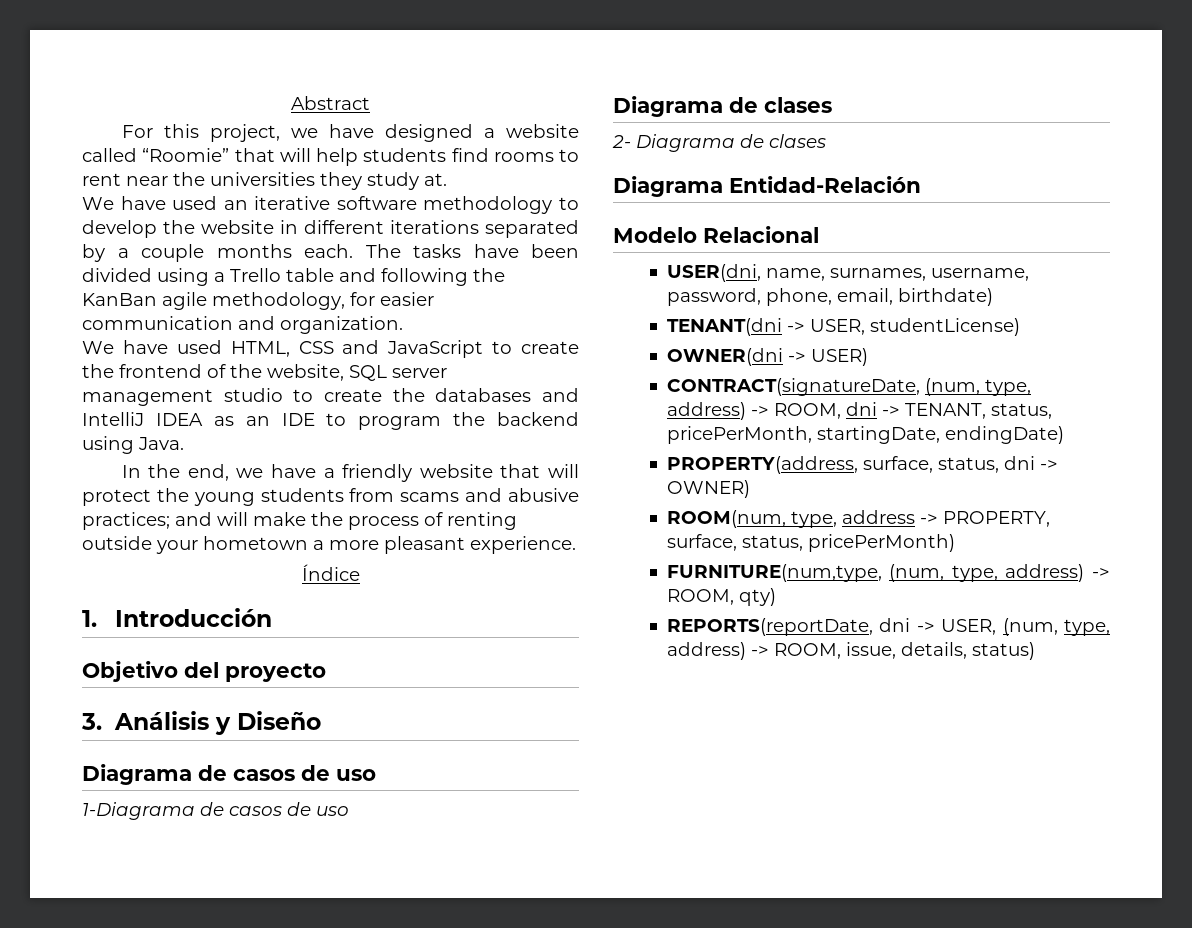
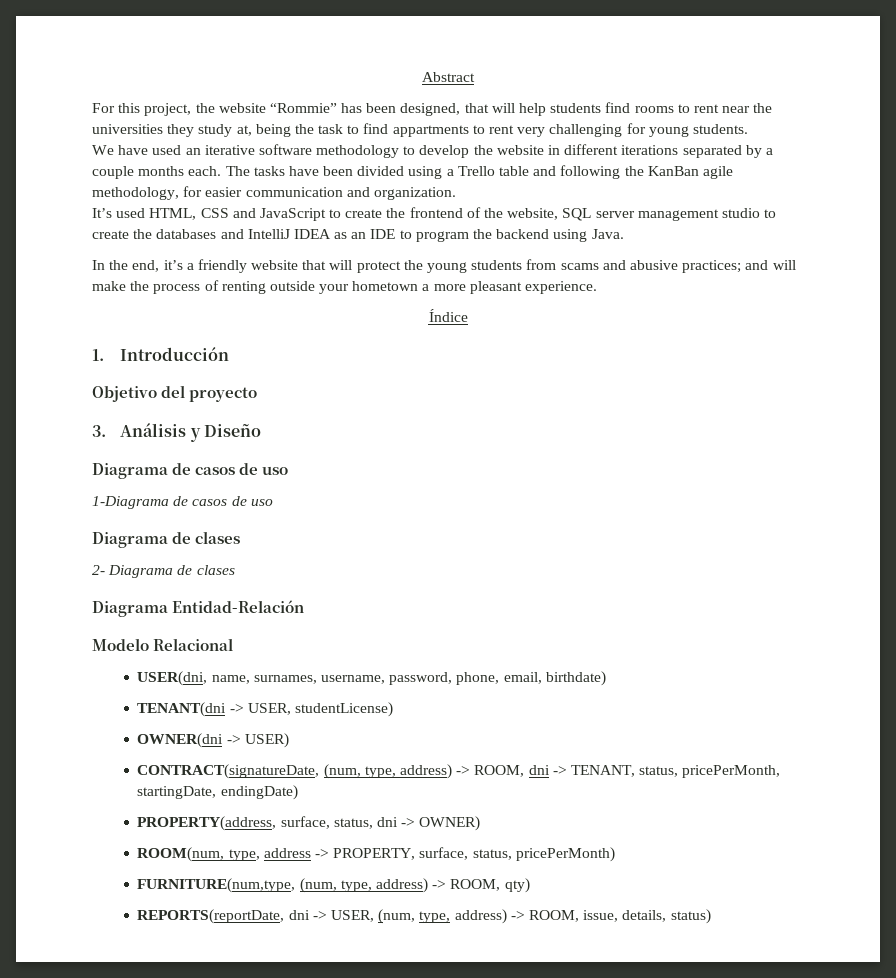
- For this project, we have designed a website called “Roomie” that will help students find rooms to rent near the universities they study at.
+ For this project, the website “Rommie” has been designed, that will help students find rooms to rent near the universities they study at, being the task to find appartments to rent very challenging for young students.
- We have used HTML, CSS and JavaScript to create the frontend of the website, SQL server management studio to create the databases and IntelliJ IDEA as an IDE to program the backend using Java.
+ It’s used HTML, CSS and JavaScript to create the frontend of the website, SQL server management studio to create the databases and IntelliJ IDEA as an IDE to program the backend using Java.
- In the end, we have a friendly website that will protect the young students from scams and abusive practices; and will make the process of renting outside your hometown a more pleasant experience.
+ In the end, it’s a friendly website that will protect the young students from scams and abusive practices; and will make the process of renting outside your hometown a more pleasant experience.

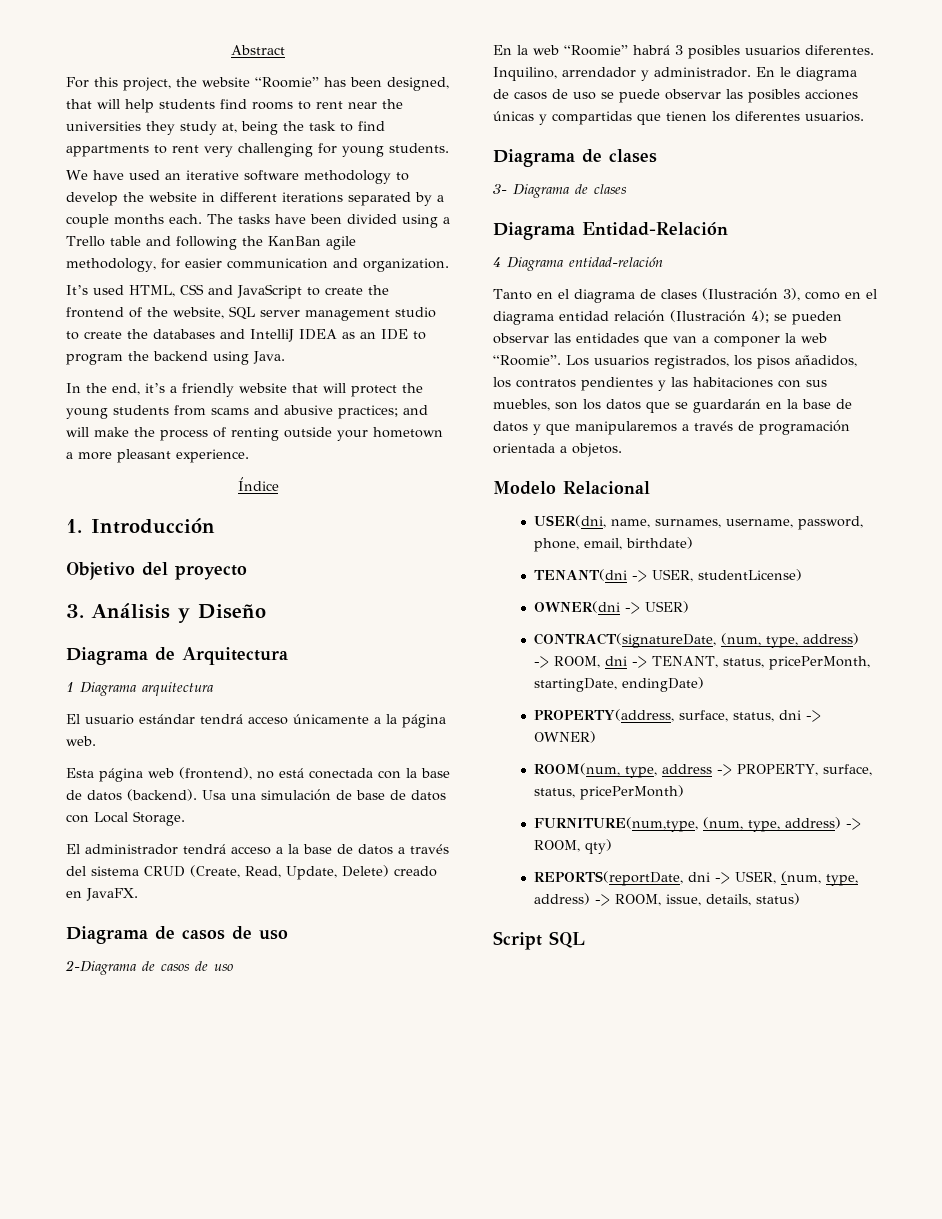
- For this project, the website “Rommie” has been designed, that will help students find rooms to rent near the universities they study at, being the task to find appartments to rent very challenging for young students.
+ For this project, the website “Roomie” has been designed, that will help students find rooms to rent near the universities they study at, being the task to find appartments to rent very challenging for young students.
+ Diagrama de Arquitectura
+ 1 Diagrama arquitectura
+ El usuario estándar tendrá acceso únicamente a la página web.
+ Esta página web (frontend), no está conectada con la base de datos (backend). Usa una simulación de base de datos con Local Storage.
+ El administrador tendrá acceso a la base de datos a través del sistema CRUD (Create, Read, Update, Delete) creado en JavaFX.
  Diagrama de casos de uso
- 1-Diagrama de casos de uso
+ 2-Diagrama de casos de uso
+ En la web “Roomie” habrá 3 posibles usuarios diferentes. Inquilino, arrendador y administrador. En le diagrama de casos de uso se puede observar las posibles acciones únicas y compartidas que tienen los diferentes usuarios.
  Diagrama de clases
- 2- Diagrama de clases
+ 3- Diagrama de clases
+ 4 Diagrama entidad-relación
+ Tanto en el diagrama de clases (Ilustración 3), como en el diagrama entidad relación (Ilustración 4); se pueden observar las entidades que van a componer la web “Roomie”. Los usuarios registrados, los pisos añadidos, los contratos pendientes y las habitaciones con sus muebles, son los datos que se guardarán en la base de datos y que manipularemos a través de programación orientada a objetos.
+ Script SQL

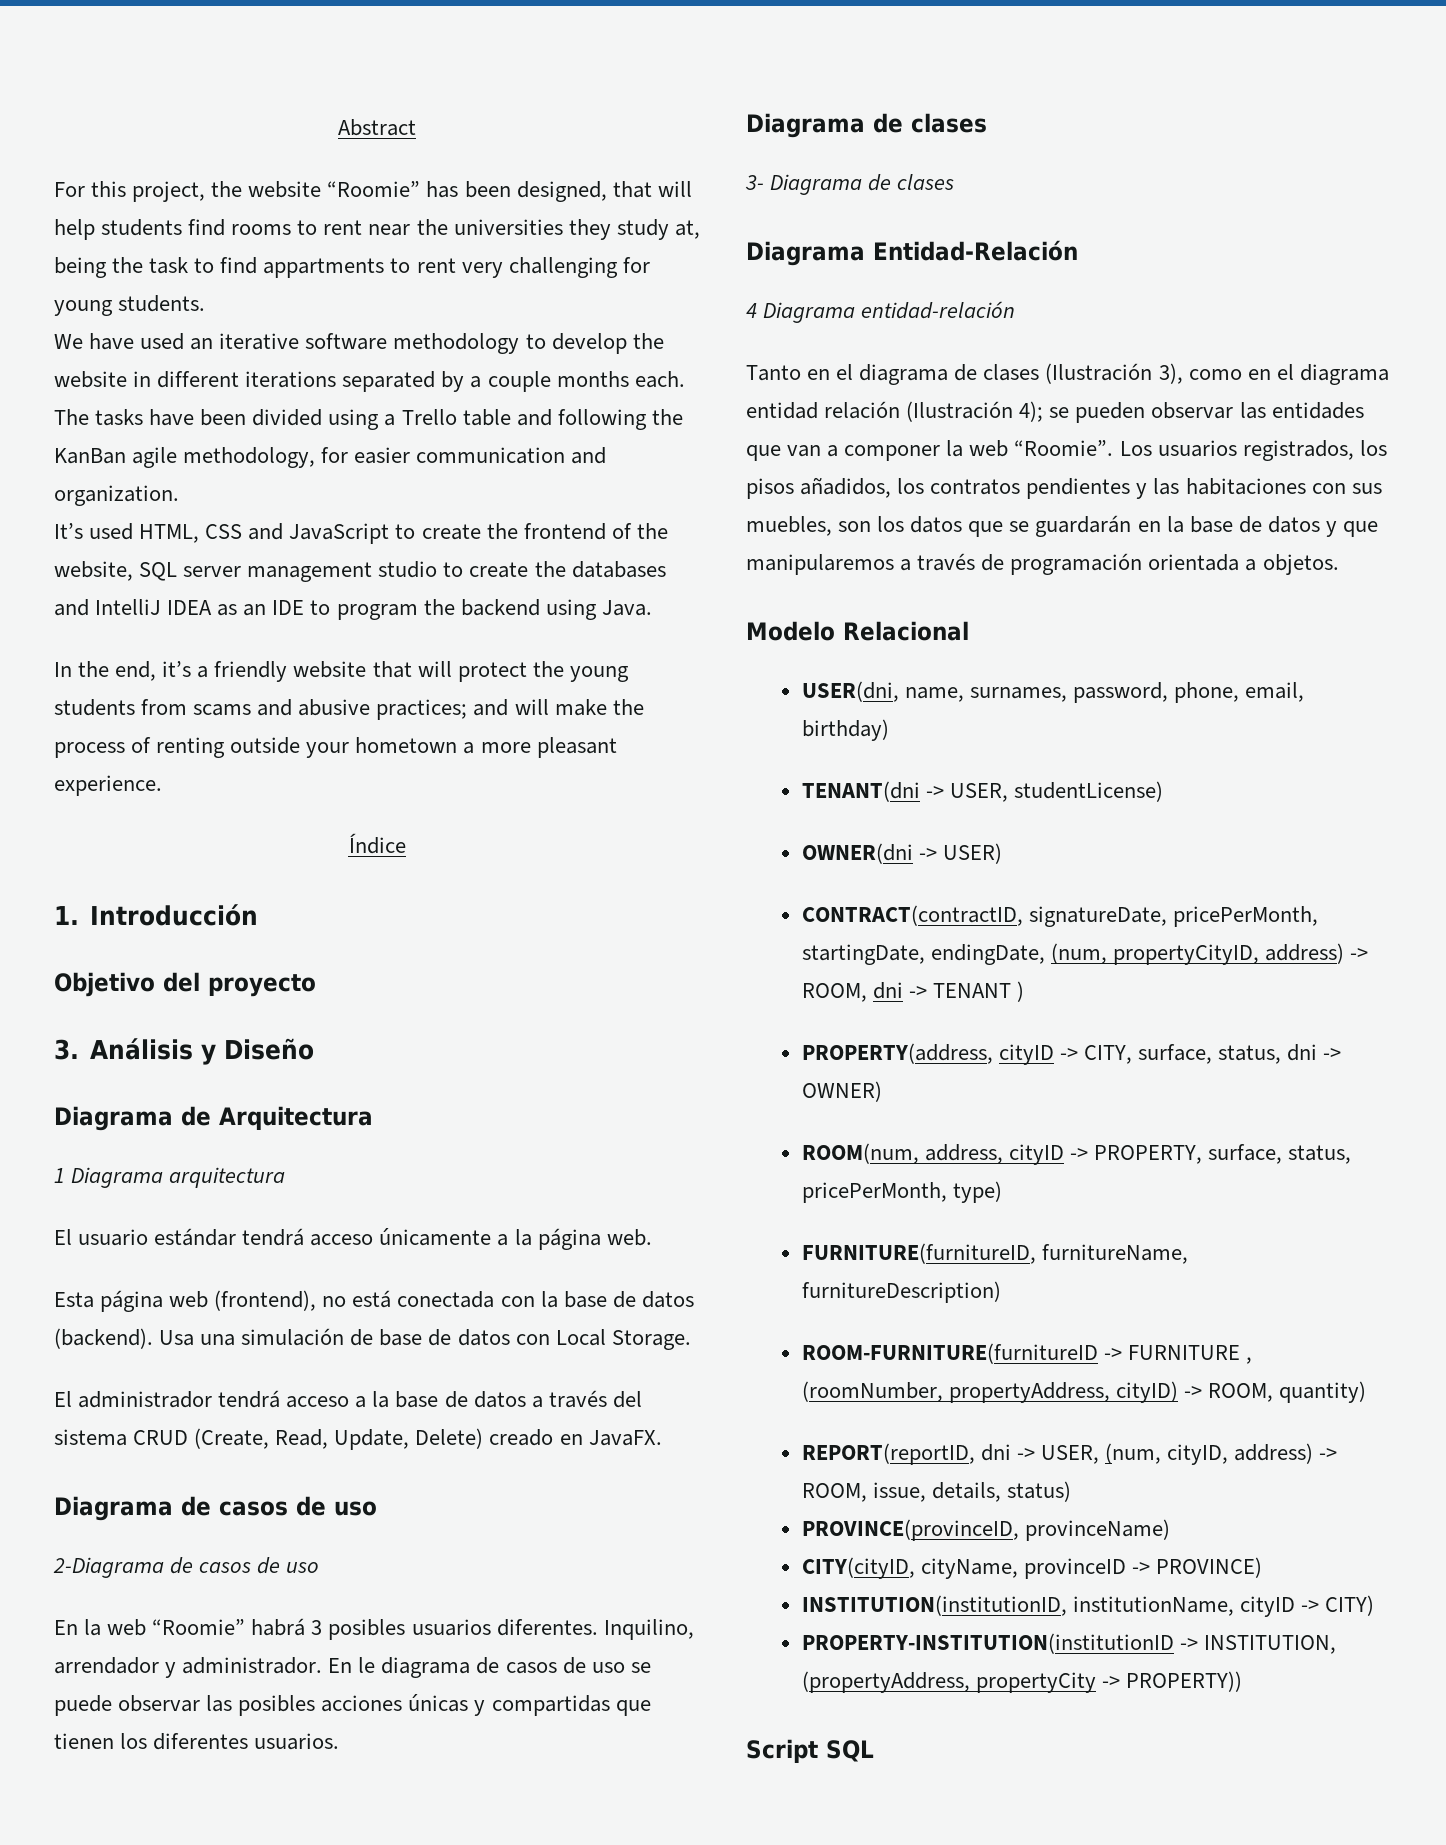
- USER(dni, name, surnames, username, password, phone, email, birthdate)
+ USER(dni, name, surnames, password, phone, email, birthday)
- CONTRACT(signatureDate, (num, type, address) -> ROOM, dni -> TENANT, status, pricePerMonth, startingDate, endingDate)
- PROPERTY(address, surface, status, dni -> OWNER)
+ CONTRACT(contractID, signatureDate, pricePerMonth, startingDate, endingDate, (num, propertyCityID, address) -> ROOM, dni -> TENANT )
+ PROPERTY(address, cityID -> CITY, surface, status, dni -> OWNER)
- ROOM(num, type, address -> PROPERTY, surface, status, pricePerMonth)
- FURNITURE(num,type, (num, type, address) -> ROOM, qty)
- REPORTS(reportDate, dni -> USER, (num, type, address) -> ROOM, issue, details, status)
+ ROOM(num, address, cityID -> PROPERTY, surface, status, pricePerMonth, type)
+ FURNITURE(furnitureID, furnitureName, furnitureDescription)
+ ROOM-FURNITURE(furnitureID -> FURNITURE , (roomNumber, propertyAddress, cityID) -> ROOM, quantity)
+ REPORT(reportID, dni -> USER, (num, cityID, address) -> ROOM, issue, details, status)
+ PROVINCE(provinceID, provinceName)
+ CITY(cityID, cityName, provinceID -> PROVINCE)
+ INSTITUTION(institutionID, institutionName, cityID -> CITY)
+ PROPERTY-INSTITUTION(institutionID -> INSTITUTION, (propertyAddress, propertyCity -> PROPERTY))

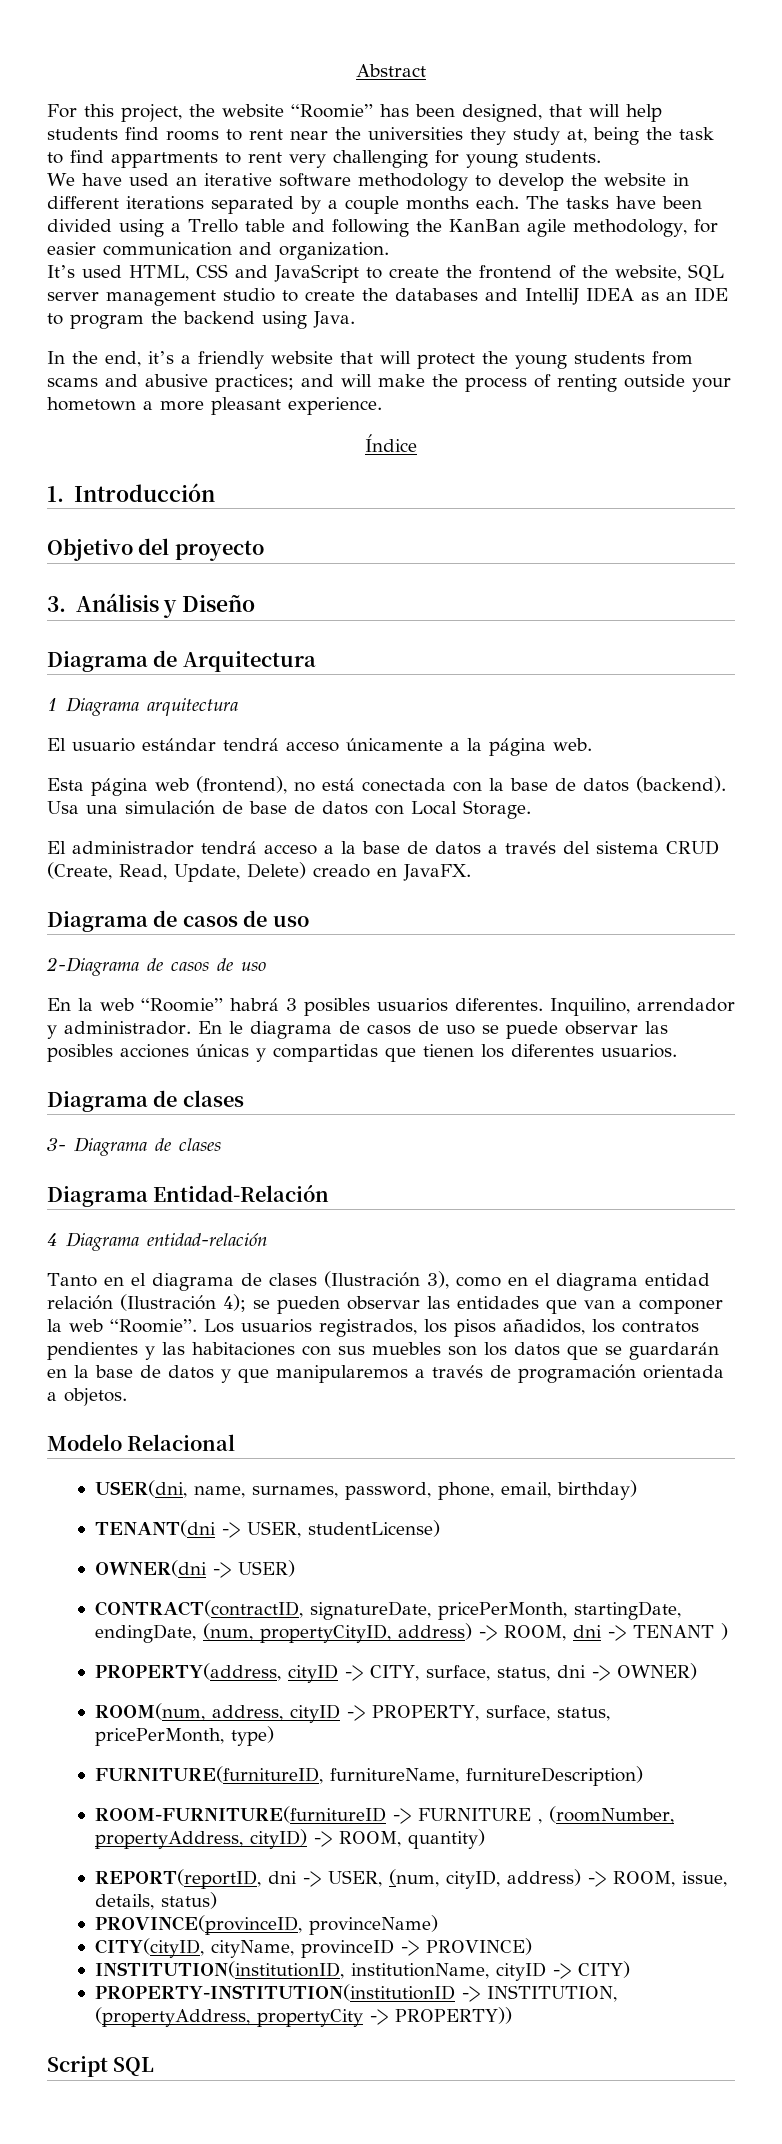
- Los usuarios registrados, los pisos añadidos, los contratos pendientes y las habitaciones con sus muebles, son los datos que se guardarán en la base de datos y que manipularemos a través de programación orientada a objetos.
+ Los usuarios registrados, los pisos añadidos, los contratos pendientes y las habitaciones con sus muebles son los datos que se guardarán en la base de datos y que manipularemos a través de programación orientada a objetos.

